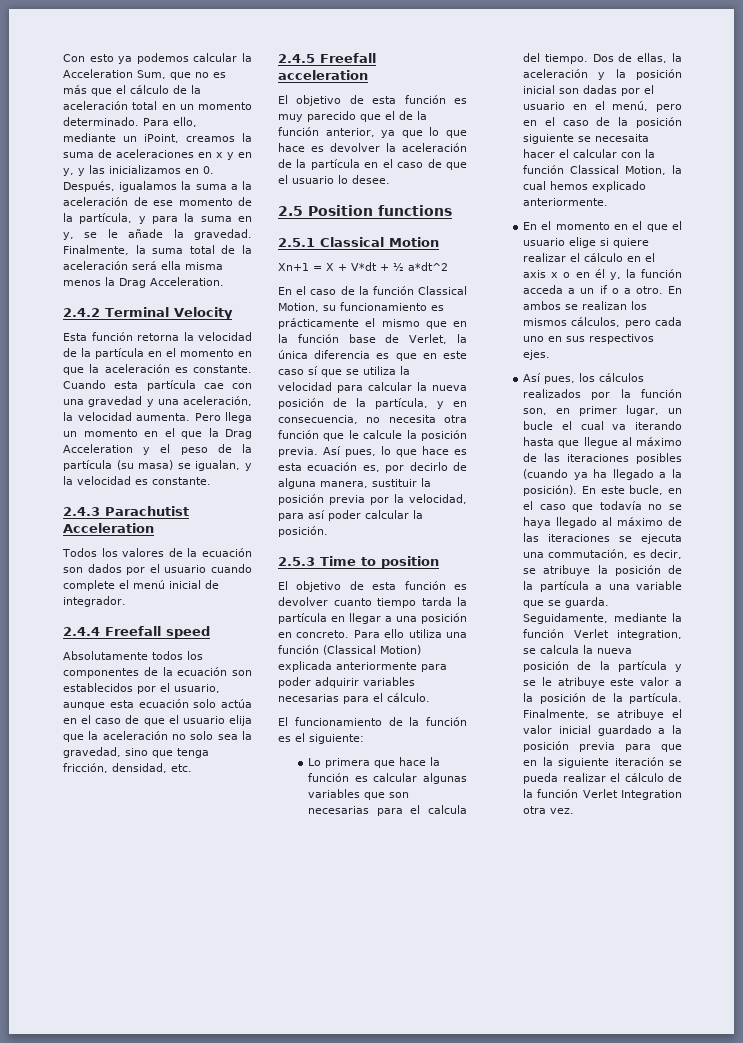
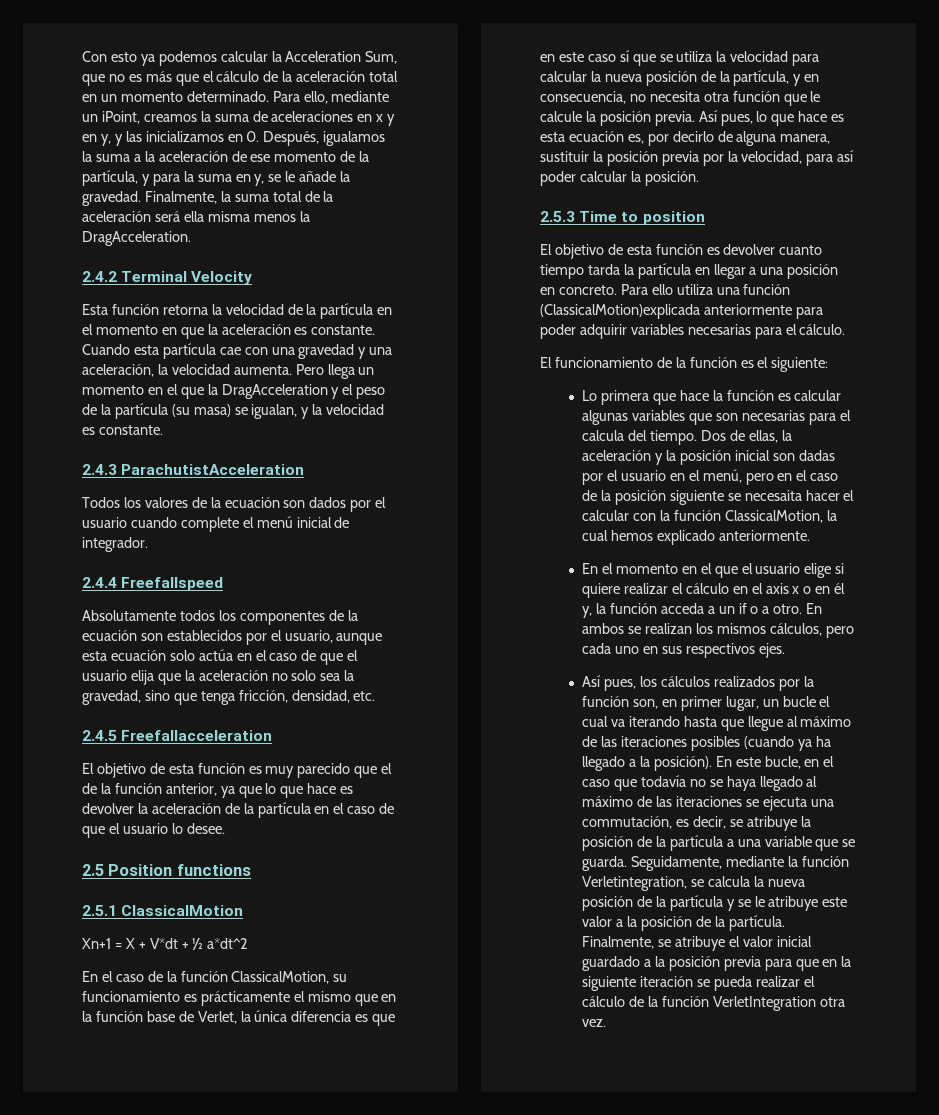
- Finalmente, la suma total de la aceleración será ella misma menos la Drag Acceleration.
+ Finalmente, la suma total de la aceleración será ella misma menos la DragAcceleration.
- Pero llega un momento en el que la Drag Acceleration y el peso de la partícula (su masa) se igualan, y la velocidad es constante.
+ Pero llega un momento en el que la DragAcceleration y el peso de la partícula (su masa) se igualan, y la velocidad es constante.
- 2.4.3 Parachutist Acceleration
+ 2.4.3 ParachutistAcceleration
- 2.4.4 Freefall speed
+ 2.4.4 Freefallspeed
- 2.4.5 Freefall acceleration
+ 2.4.5 Freefallacceleration
- 2.5.1 Classical Motion
+ 2.5.1 ClassicalMotion
- En el caso de la función Classical Motion, su funcionamiento es prácticamente el mismo que en la función base de Verlet, la única diferencia es que en este caso sí que se utiliza la velocidad para calcular la nueva posición de la partícula, y en consecuencia, no necesita otra función que le calcule la posición previa.
+ En el caso de la función ClassicalMotion, su funcionamiento es prácticamente el mismo que en la función base de Verlet, la única diferencia es que en este caso sí que se utiliza la velocidad para calcular la nueva posición de la partícula, y en consecuencia, no necesita otra función que le calcule la posición previa.
- Para ello utiliza una función (Classical Motion) explicada anteriormente para poder adquirir variables necesarias para el cálculo.
+ Para ello utiliza una función (ClassicalMotion)explicada anteriormente para poder adquirir variables necesarias para el cálculo.
- Dos de ellas, la aceleración y la posición inicial son dadas por el usuario en el menú, pero en el caso de la posición siguiente se necesaita hacer el calcular con la función Classical Motion, la cual hemos explicado anteriormente.
+ Dos de ellas, la aceleración y la posición inicial son dadas por el usuario en el menú, pero en el caso de la posición siguiente se necesaita hacer el calcular con la función ClassicalMotion, la cual hemos explicado anteriormente.
- Seguidamente, mediante la función Verlet integration, se calcula la nueva posición de la partícula y se le atribuye este valor a la posición de la partícula.
+ Seguidamente, mediante la función Verletintegration, se calcula la nueva posición de la partícula y se le atribuye este valor a la posición de la partícula.
- Finalmente, se atribuye el valor inicial guardado a la posición previa para que en la siguiente iteración se pueda realizar el cálculo de la función Verlet Integration otra vez.
+ Finalmente, se atribuye el valor inicial guardado a la posición previa para que en la siguiente iteración se pueda realizar el cálculo de la función VerletIntegration otra vez.

